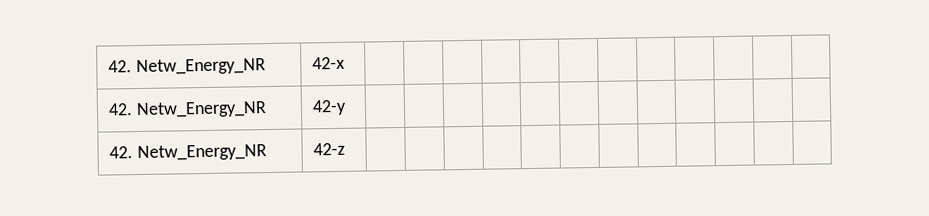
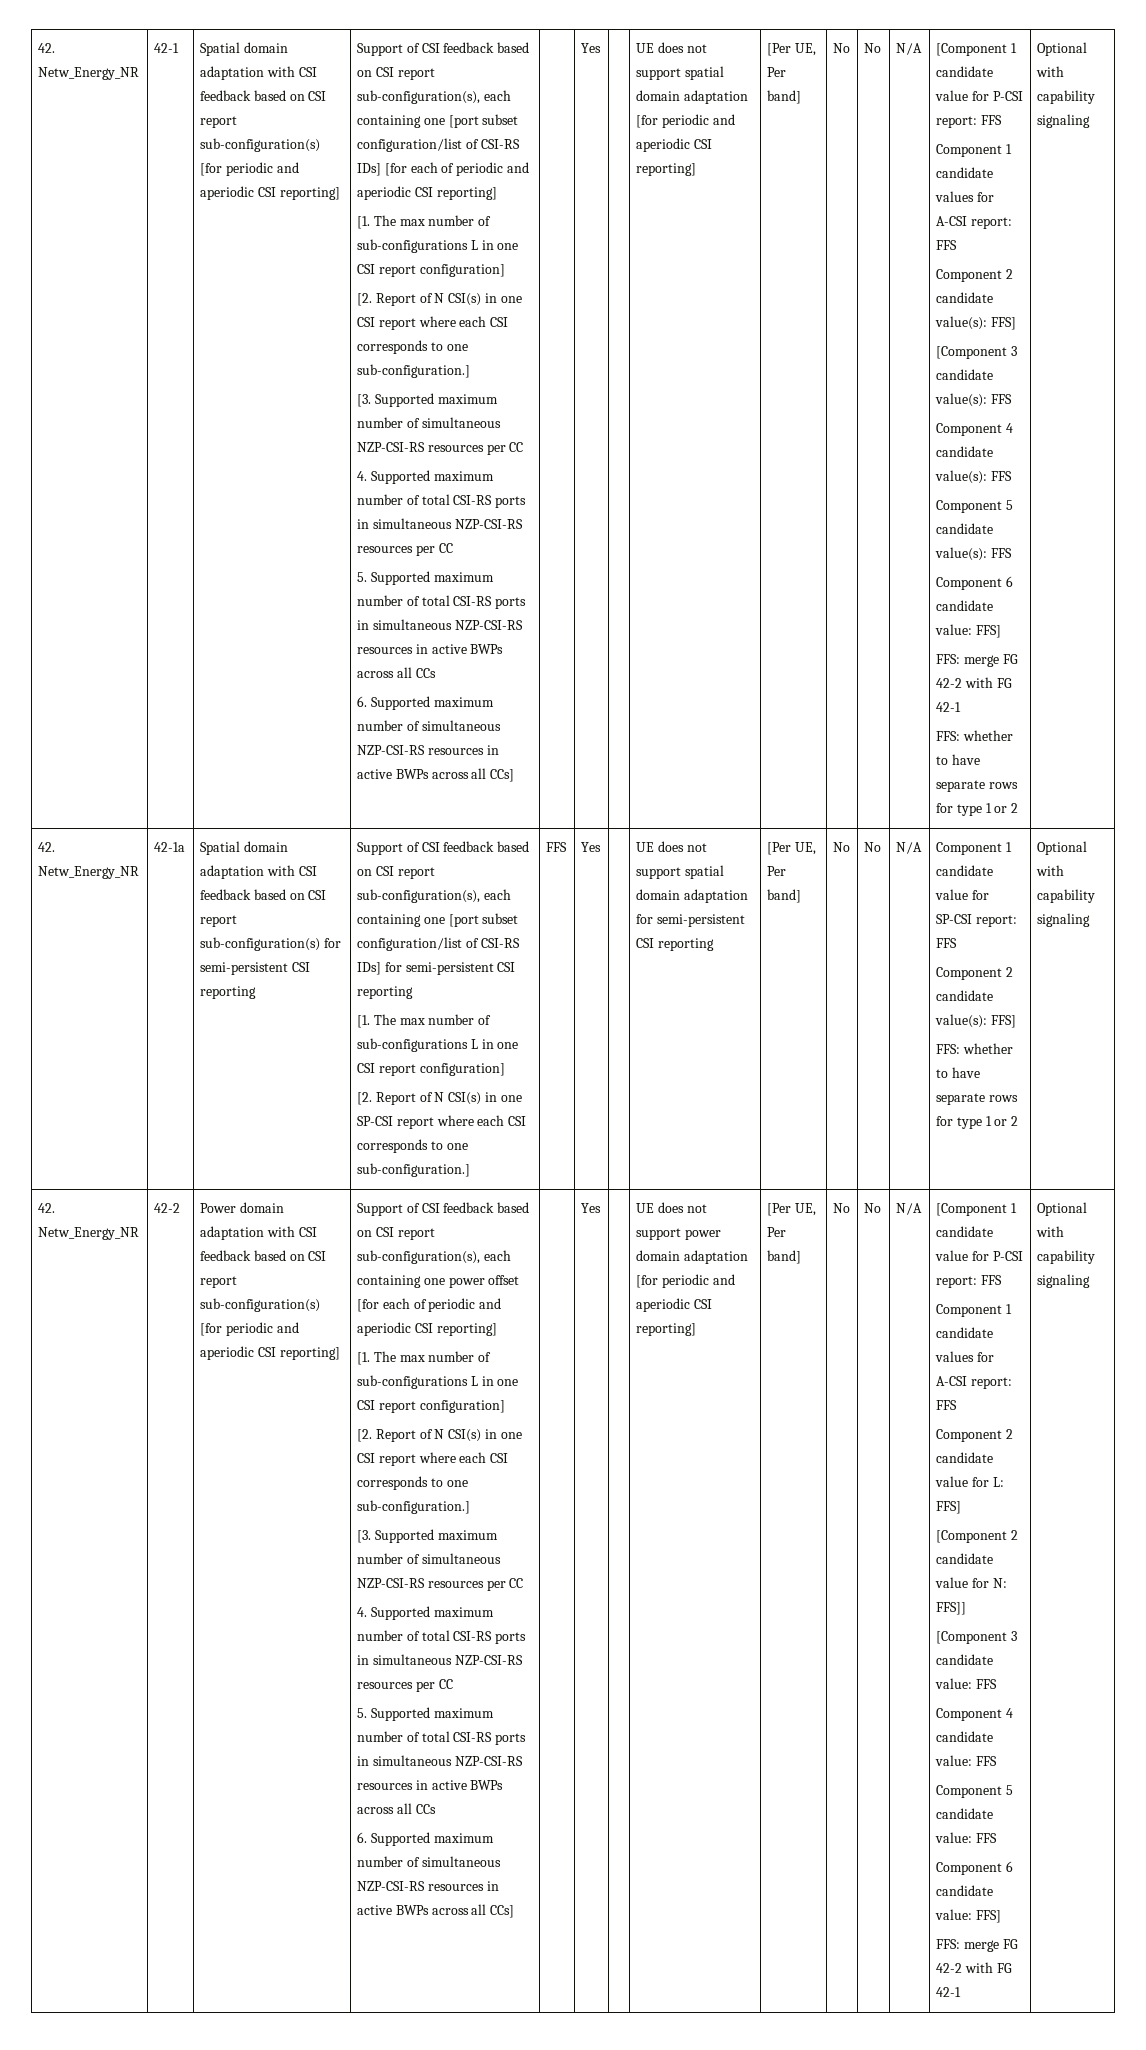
- 42. Netw_Energy_NR | 42-x | | | | | | | | | | | |
- 42. Netw_Energy_NR | 42-y | | | | | | | | | | | |
- 42. Netw_Energy_NR | 42-z | | | | | | | | | | | |
+ 42. Netw_Energy_NR | 42-1 | Spatial domain adaptation with CSI feedback based on CSI report sub-configuration(s) [for periodic and aperiodic CSI reporting] | Support of CSI feedback based on CSI report sub-configuration(s), each containing one [port subset configuration/list of CSI-RS IDs] [for each of periodic and aperiodic CSI reporting]
+ [1. The max number of sub-configurations L in one CSI report configuration]
+ [2. Report of N CSI(s) in one CSI report where each CSI corresponds to one sub-configuration.]
+ [3. Supported maximum number of simultaneous NZP-CSI-RS resources per CC
+ 4. Supported maximum number of total CSI-RS ports in simultaneous NZP-CSI-RS resources per CC
+ 5. Supported maximum number of total CSI-RS ports in simultaneous NZP-CSI-RS resources in active BWPs across all CCs
+ 6. Supported maximum number of simultaneous NZP-CSI-RS resources in active BWPs across all CCs] | | Yes | | UE does not support spatial domain adaptation [for periodic and aperiodic CSI reporting] | [Per UE, Per band] | No | No | N/A | [Component 1 candidate value for P-CSI report: FFS
+ Component 1 candidate values for A-CSI report: FFS
+ Component 2 candidate value(s): FFS]
+ [Component 3 candidate value(s): FFS
+ Component 4 candidate value(s): FFS
+ Component 5 candidate value(s): FFS
+ Component 6 candidate value: FFS]
+ FFS: merge FG 42-2 with FG 42-1
+ FFS: whether to have separate rows for type 1 or 2 | Optional with capability signaling
+ 42. Netw_Energy_NR | 42-1a | Spatial domain adaptation with CSI feedback based on CSI report sub-configuration(s) for semi-persistent CSI reporting | Support of CSI feedback based on CSI report sub-configuration(s), each containing one [port subset configuration/list of CSI-RS IDs] for semi-persistent CSI reporting
+ [1. The max number of sub-configurations L in one CSI report configuration]
+ [2. Report of N CSI(s) in one SP-CSI report where each CSI corresponds to one sub-configuration.] | FFS | Yes | | UE does not support spatial domain adaptation for semi-persistent CSI reporting | [Per UE, Per band] | No | No | N/A | Component 1 candidate value for SP-CSI report: FFS
+ Component 2 candidate value(s): FFS]
+ FFS: whether to have separate rows for type 1 or 2 | Optional with capability signaling
+ 42. Netw_Energy_NR | 42-2 | Power domain adaptation with CSI feedback based on CSI report sub-configuration(s) [for periodic and aperiodic CSI reporting] | Support of CSI feedback based on CSI report sub-configuration(s), each containing one power offset [for each of periodic and aperiodic CSI reporting]
+ [1. The max number of sub-configurations L in one CSI report configuration]
+ [2. Report of N CSI(s) in one CSI report where each CSI corresponds to one sub-configuration.]
+ [3. Supported maximum number of simultaneous NZP-CSI-RS resources per CC
+ 4. Supported maximum number of total CSI-RS ports in simultaneous NZP-CSI-RS resources per CC
+ 5. Supported maximum number of total CSI-RS ports in simultaneous NZP-CSI-RS resources in active BWPs across all CCs
+ 6. Supported maximum number of simultaneous NZP-CSI-RS resources in active BWPs across all CCs] | | Yes | | UE does not support power domain adaptation [for periodic and aperiodic CSI reporting] | [Per UE, Per band] | No | No | N/A | [Component 1 candidate value for P-CSI report: FFS
+ Component 1 candidate values for A-CSI report: FFS
+ Component 2 candidate value for L: FFS]
+ [Component 2 candidate value for N: FFS]]
+ [Component 3 candidate value: FFS
+ Component 4 candidate value: FFS
+ Component 5 candidate value: FFS
+ Component 6 candidate value: FFS]
+ FFS: merge FG 42-2 with FG 42-1 | Optional with capability signaling

